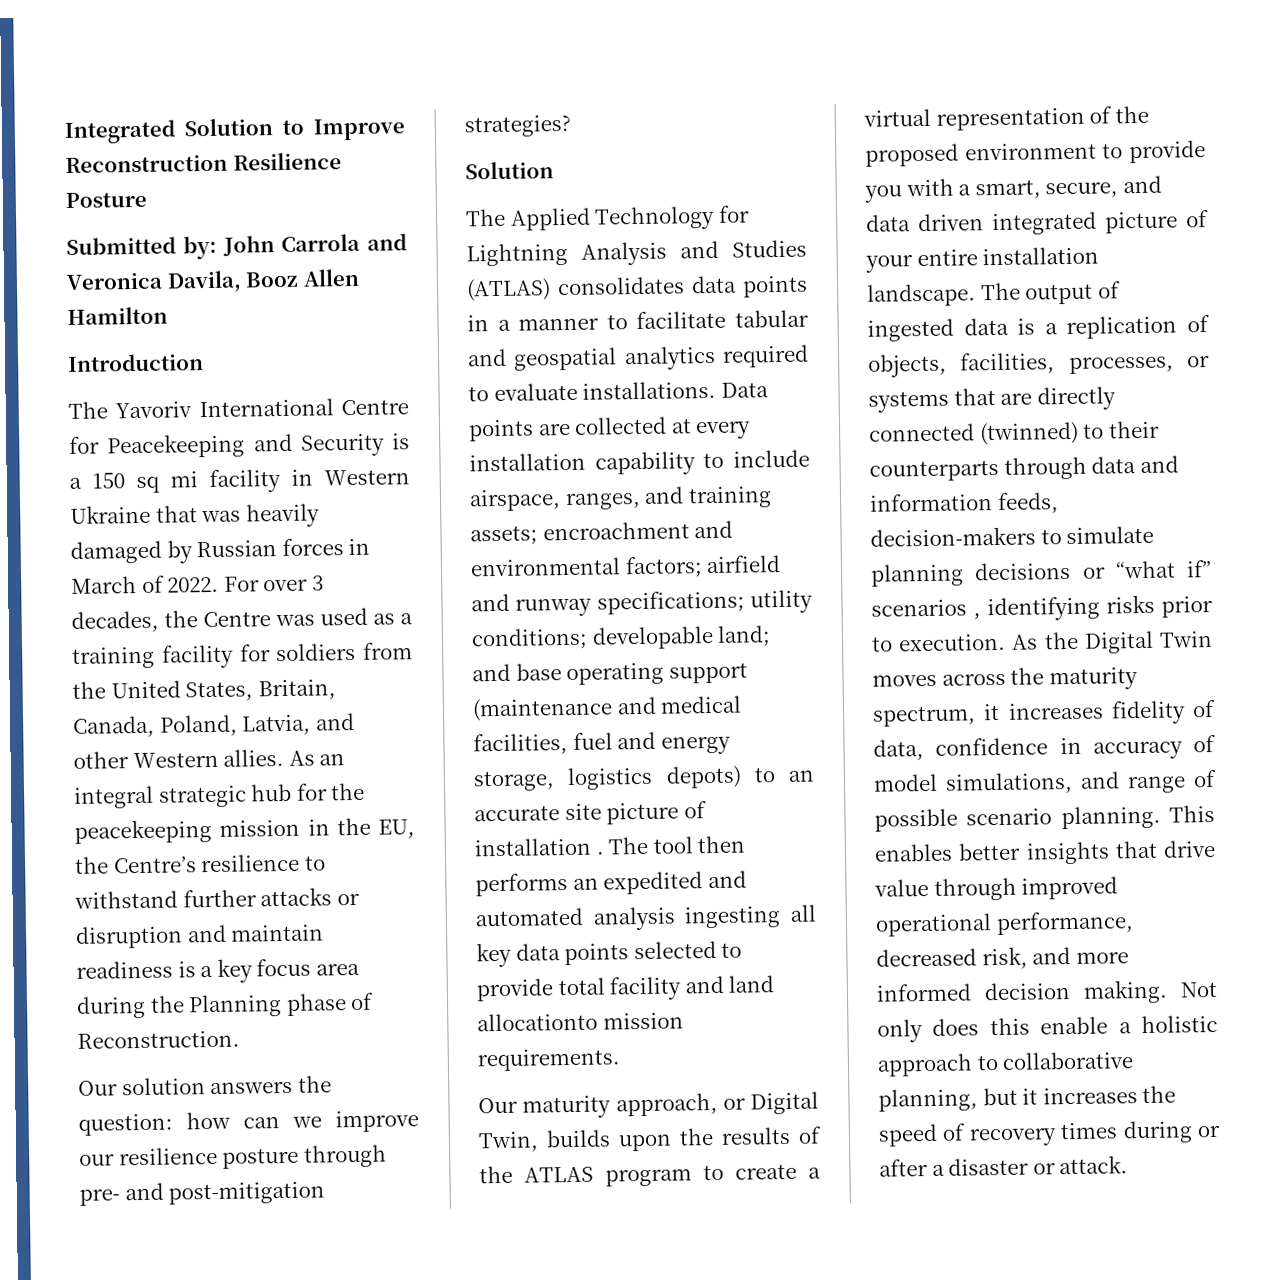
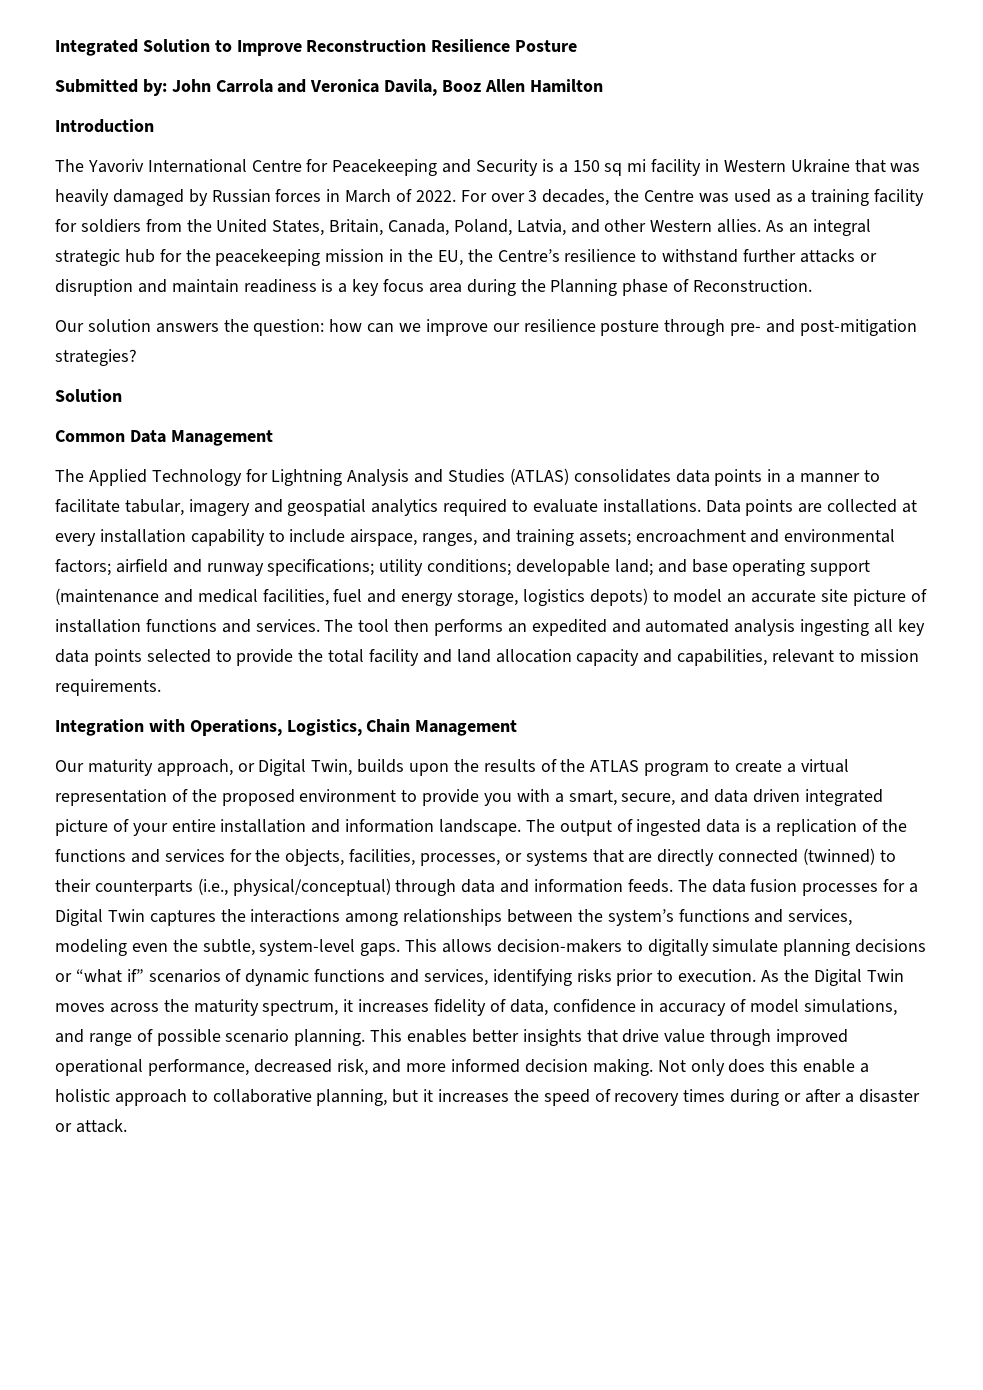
+ Common Data Management
- The Applied Technology for Lightning Analysis and Studies (ATLAS) consolidates data points in a manner to facilitate tabular and geospatial analytics required to evaluate installations.
+ The Applied Technology for Lightning Analysis and Studies (ATLAS) consolidates data points in a manner to facilitate tabular, imagery and geospatial analytics required to evaluate installations.
- Data points are collected at every installation capability to include airspace, ranges, and training assets; encroachment and environmental factors; airfield and runway specifications; utility conditions; developable land; and base operating support (maintenance and medical facilities, fuel and energy storage, logistics depots) to an accurate site picture of installation .
+ Data points are collected at every installation capability to include airspace, ranges, and training assets; encroachment and environmental factors; airfield and runway specifications; utility conditions; developable land; and base operating support (maintenance and medical facilities, fuel and energy storage, logistics depots) to model an accurate site picture of installation functions and services.
- The tool then performs an expedited and automated analysis ingesting all key data points selected to provide total facility and land allocationto mission requirements.
+ The tool then performs an expedited and automated analysis ingesting all key data points selected to provide the total facility and land allocation capacity and capabilities, relevant to mission requirements.
+ Integration with Operations, Logistics, Chain Management
- Our maturity approach, or Digital Twin, builds upon the results of the ATLAS program to create a virtual representation of the proposed environment to provide you with a smart, secure, and data driven integrated picture of your entire installation landscape.
+ Our maturity approach, or Digital Twin, builds upon the results of the ATLAS program to create a virtual representation of the proposed environment to provide you with a smart, secure, and data driven integrated picture of your entire installation and information landscape.
- The output of ingested data is a replication of objects, facilities, processes, or systems that are directly connected (twinned) to their counterparts through data and information feeds, decision-makers to simulate planning decisions or “what if” scenarios , identifying risks prior to execution.
+ The output of ingested data is a replication of the functions and services for the objects, facilities, processes, or systems that are directly connected (twinned) to their counterparts (i.e., physical/conceptual) through data and information feeds. The data fusion processes for a Digital Twin captures the interactions among relationships between the system’s functions and services, modeling even the subtle, system-level gaps. This allows decision-makers to digitally simulate planning decisions or “what if” scenarios of dynamic functions and services, identifying risks prior to execution.

